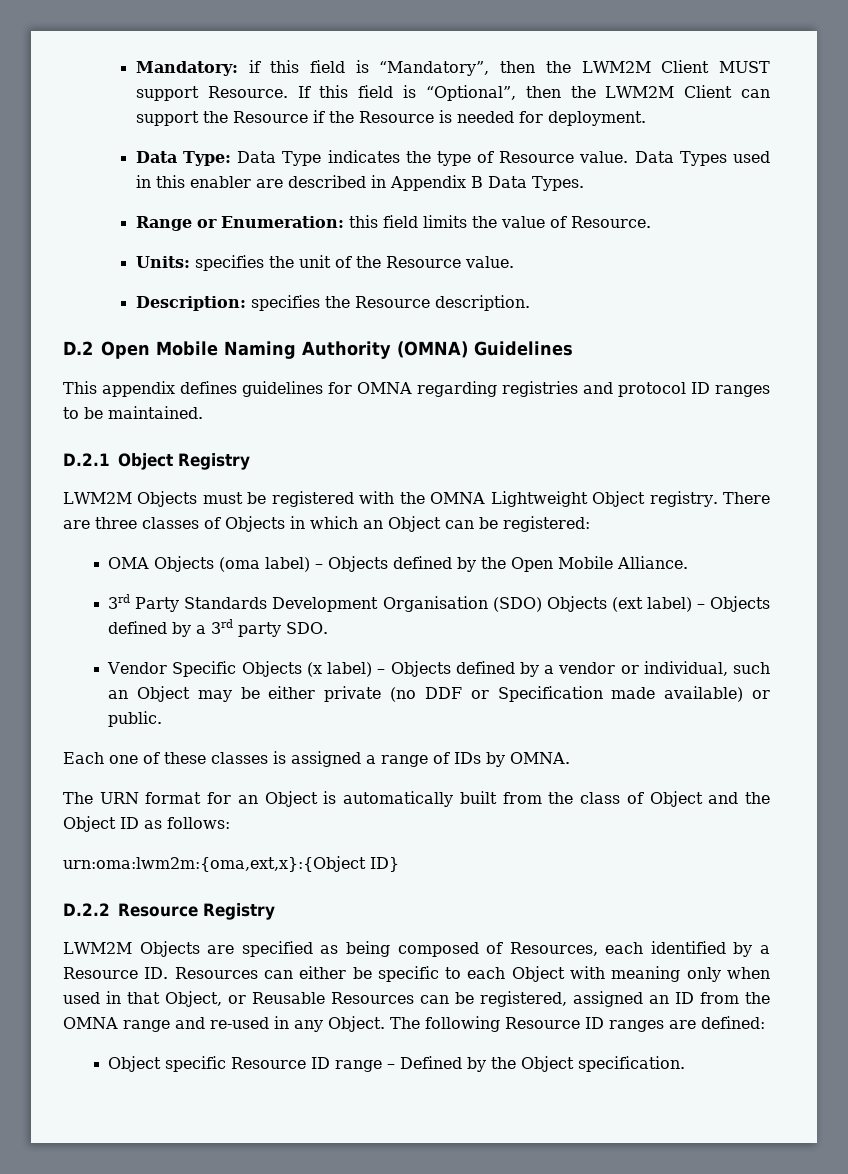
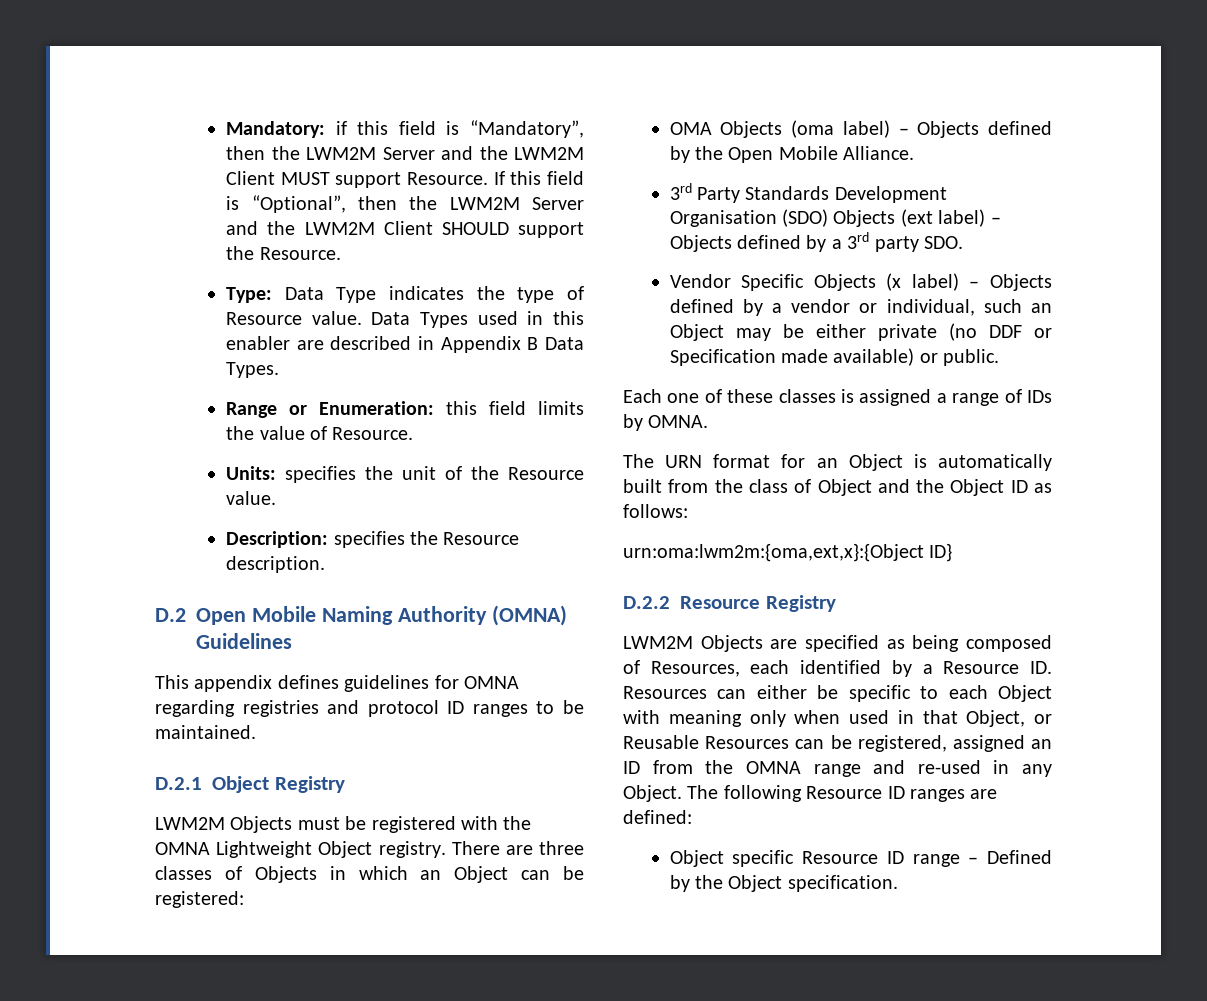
- Mandatory: if this field is “Mandatory”, then the LWM2M Client MUST support Resource.
+ Mandatory: if this field is “Mandatory”, then the LWM2M Server and the LWM2M Client MUST support Resource.
- If this field is “Optional”, then the LWM2M Client can support the Resource if the Resource is needed for deployment.
- Data Type: Data Type indicates the type of Resource value.
+ If this field is “Optional”, then the LWM2M Server and the LWM2M Client SHOULD support the Resource.
+ Type: Data Type indicates the type of Resource value.

